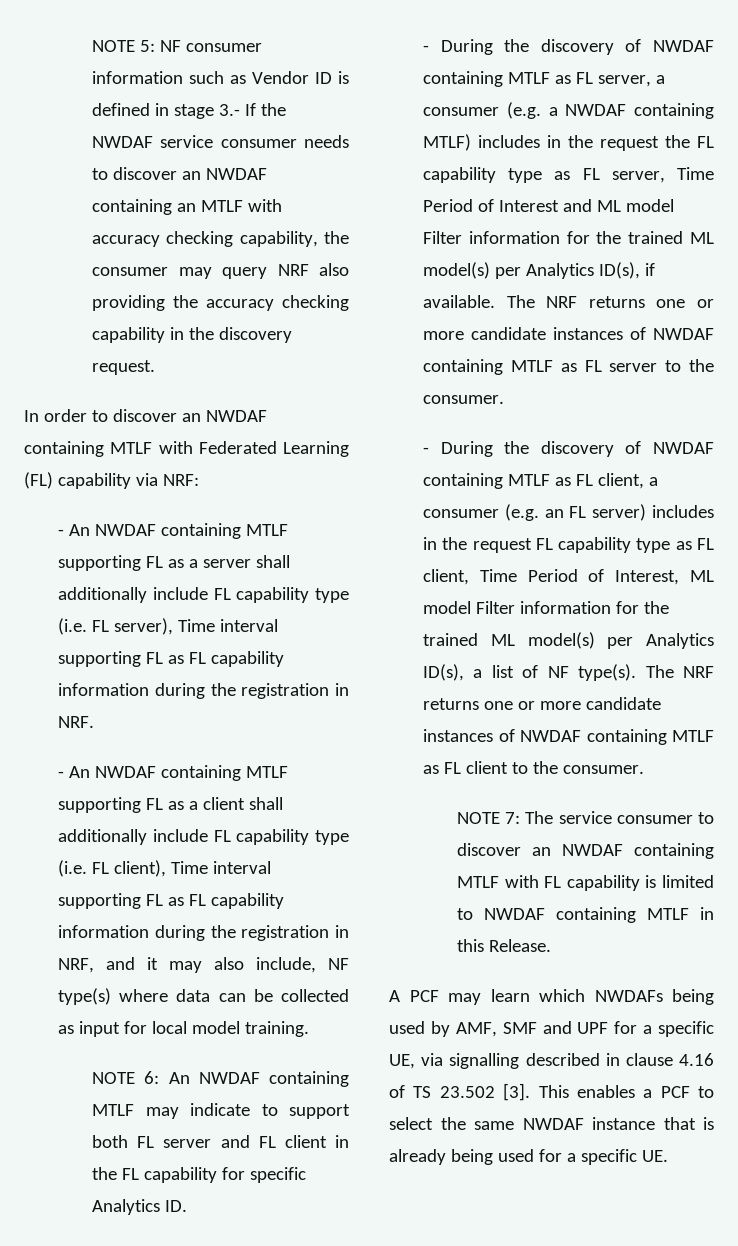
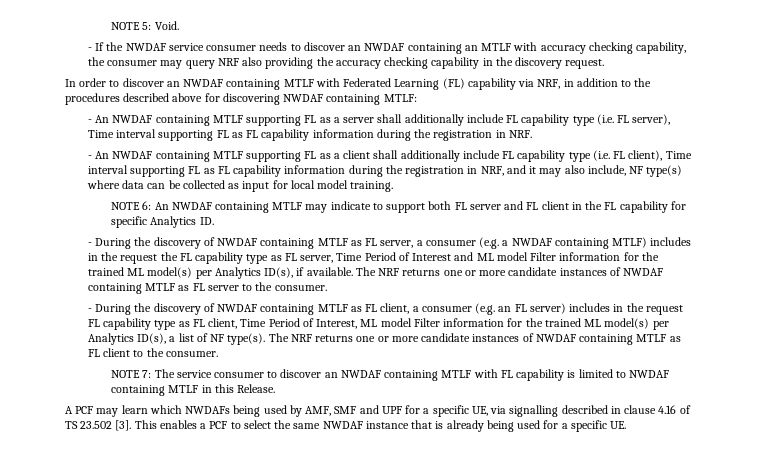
- NOTE 5: NF consumer information such as Vendor ID is defined in stage 3.- If the NWDAF service consumer needs to discover an NWDAF containing an MTLF with accuracy checking capability, the consumer may query NRF also providing the accuracy checking capability in the discovery request.
+ NOTE 5: Void.
+ - If the NWDAF service consumer needs to discover an NWDAF containing an MTLF with accuracy checking capability, the consumer may query NRF also providing the accuracy checking capability in the discovery request.
- In order to discover an NWDAF containing MTLF with Federated Learning (FL) capability via NRF:
+ In order to discover an NWDAF containing MTLF with Federated Learning (FL) capability via NRF, in addition to the procedures described above for discovering NWDAF containing MTLF:

